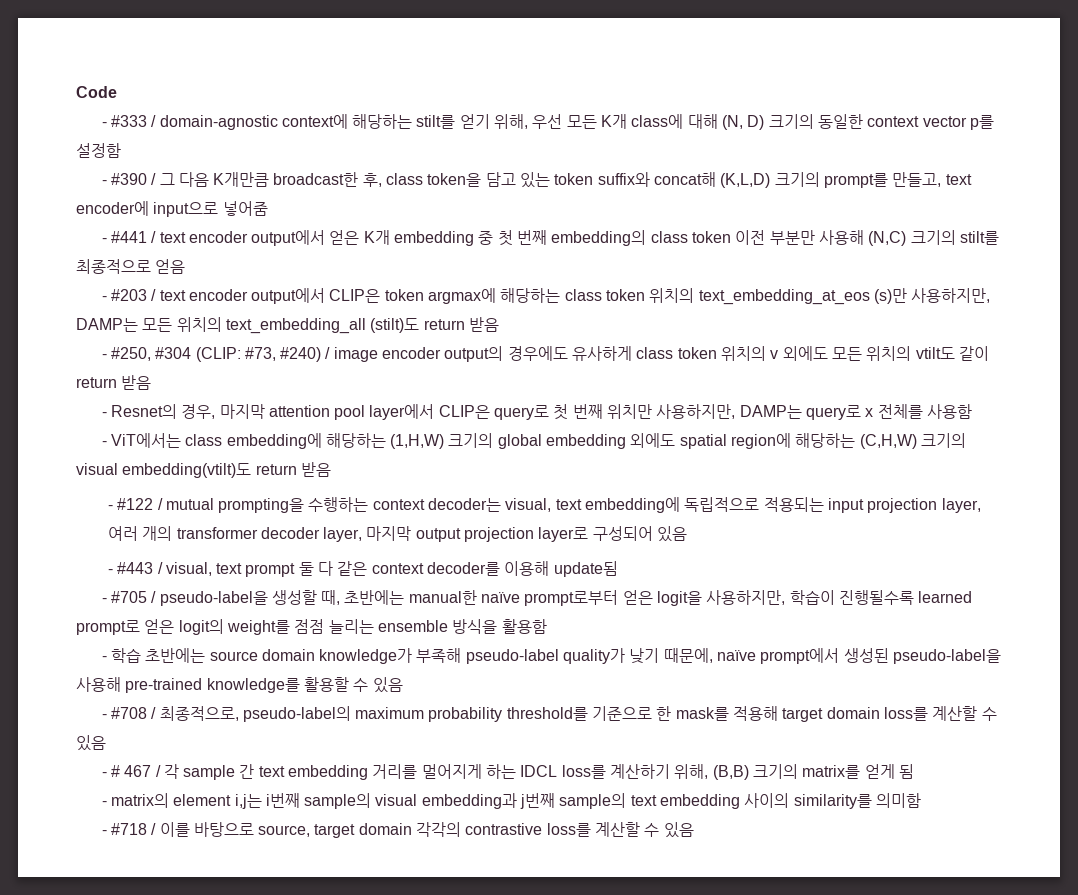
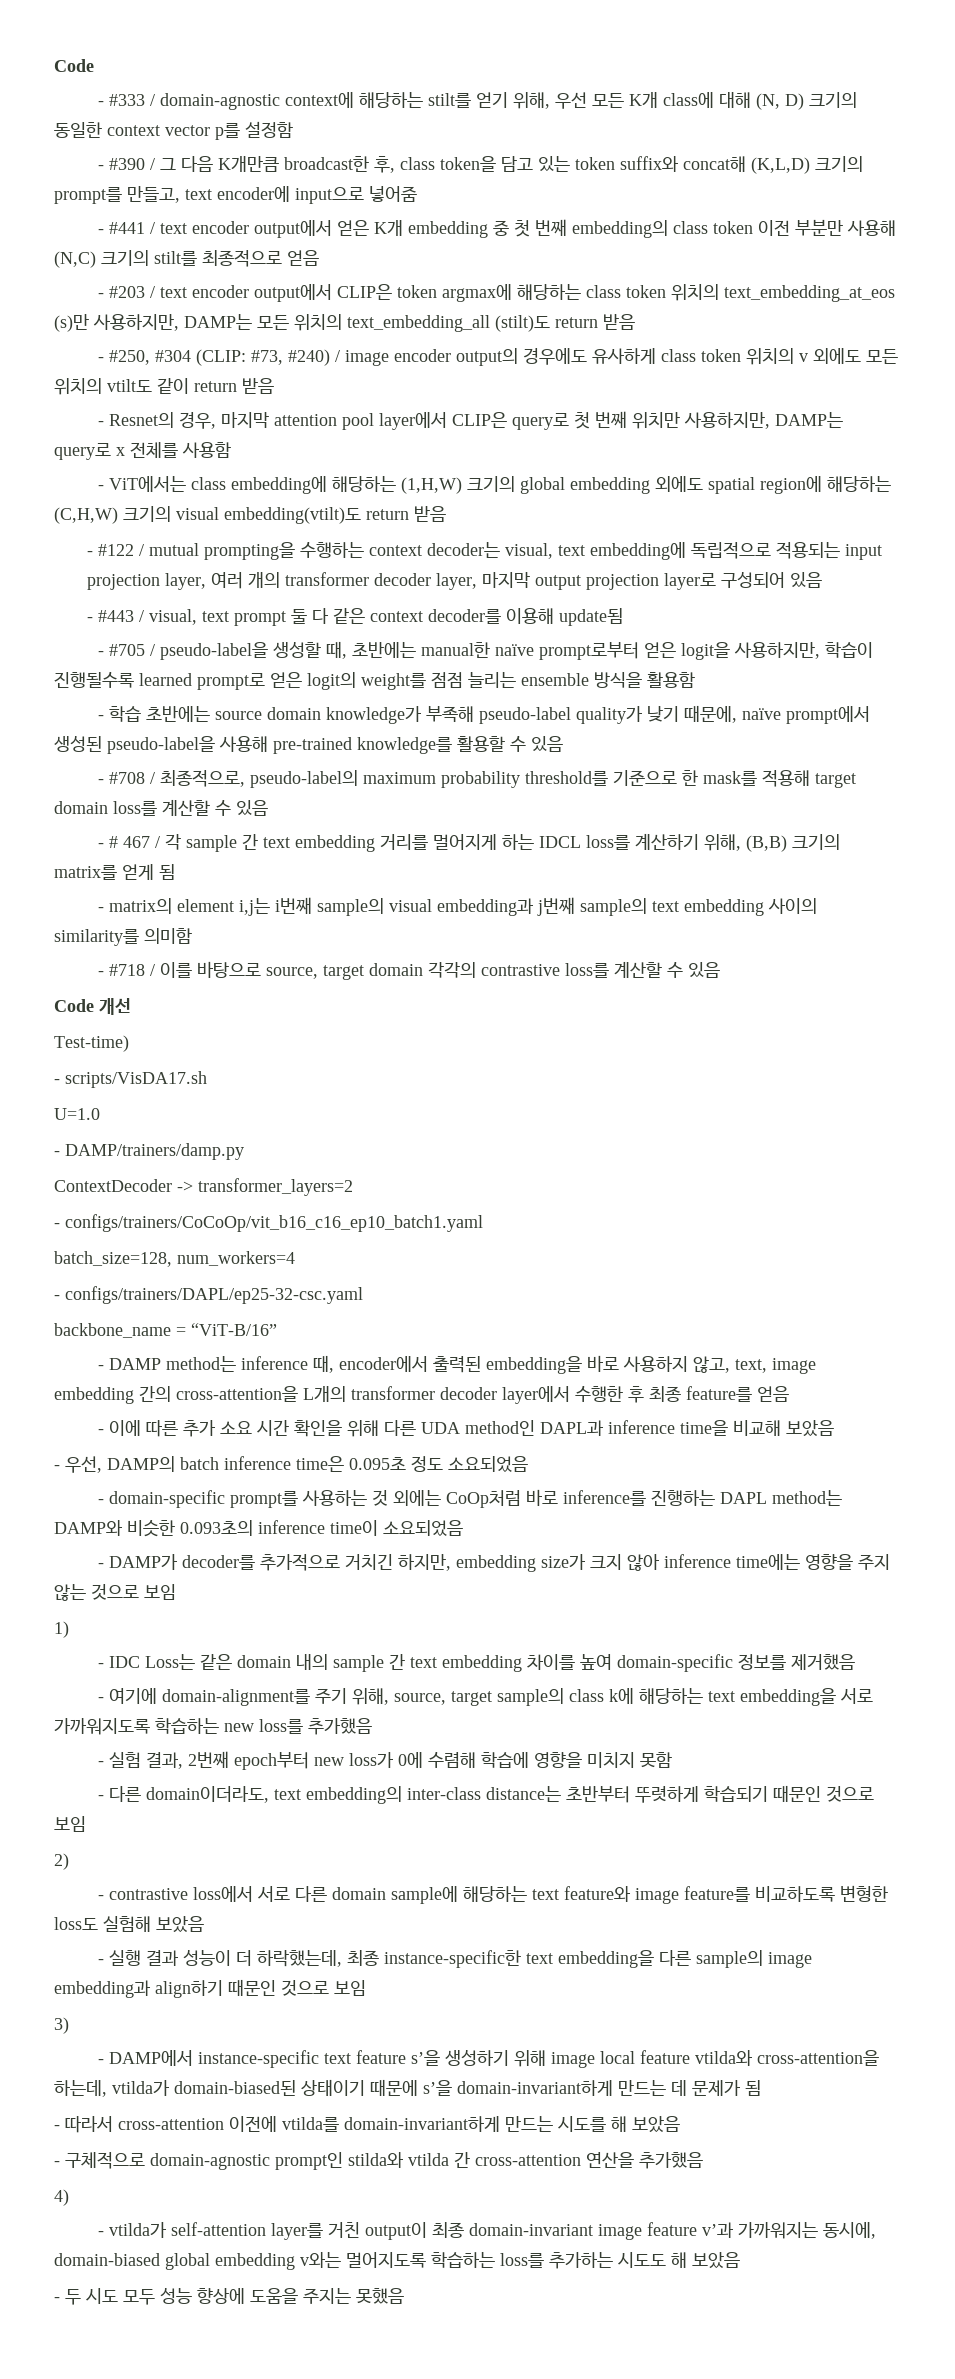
+ Code 개선
+ Test-time)
+ - scripts/VisDA17.sh
+ U=1.0
+ - DAMP/trainers/damp.py
+ ContextDecoder -> transformer_layers=2
+ - configs/trainers/CoCoOp/vit_b16_c16_ep10_batch1.yaml
+ batch_size=128, num_workers=4
+ - configs/trainers/DAPL/ep25-32-csc.yaml
+ backbone_name = “ViT-B/16”
+ - DAMP method는 inference 때, encoder에서 출력된 embedding을 바로 사용하지 않고, text, image embedding 간의 cross-attention을 L개의 transformer decoder layer에서 수행한 후 최종 feature를 얻음
+ - 이에 따른 추가 소요 시간 확인을 위해 다른 UDA method인 DAPL과 inference time을 비교해 보았음
+ - 우선, DAMP의 batch inference time은 0.095초 정도 소요되었음
+ - domain-specific prompt를 사용하는 것 외에는 CoOp처럼 바로 inference를 진행하는 DAPL method는 DAMP와 비슷한 0.093초의 inference time이 소요되었음
+ - DAMP가 decoder를 추가적으로 거치긴 하지만, embedding size가 크지 않아 inference time에는 영향을 주지 않는 것으로 보임
+ 1)
+ - IDC Loss는 같은 domain 내의 sample 간 text embedding 차이를 높여 domain-specific 정보를 제거했음
+ - 여기에 domain-alignment를 주기 위해, source, target sample의 class k에 해당하는 text embedding을 서로 가까워지도록 학습하는 new loss를 추가했음
+ - 실험 결과, 2번째 epoch부터 new loss가 0에 수렴해 학습에 영향을 미치지 못함
+ - 다른 domain이더라도, text embedding의 inter-class distance는 초반부터 뚜렷하게 학습되기 때문인 것으로 보임
+ 2)
+ - contrastive loss에서 서로 다른 domain sample에 해당하는 text feature와 image feature를 비교하도록 변형한 loss도 실험해 보았음
+ - 실행 결과 성능이 더 하락했는데, 최종 instance-specific한 text embedding을 다른 sample의 image embedding과 align하기 때문인 것으로 보임
+ 3)
+ - DAMP에서 instance-specific text feature s’을 생성하기 위해 image local feature vtilda와 cross-attention을 하는데, vtilda가 domain-biased된 상태이기 때문에 s’을 domain-invariant하게 만드는 데 문제가 됨
+ - 따라서 cross-attention 이전에 vtilda를 domain-invariant하게 만드는 시도를 해 보았음
+ - 구체적으로 domain-agnostic prompt인 stilda와 vtilda 간 cross-attention 연산을 추가했음
+ 4)
+ - vtilda가 self-attention layer를 거친 output이 최종 domain-invariant image feature v’과 가까워지는 동시에, domain-biased global embedding v와는 멀어지도록 학습하는 loss를 추가하는 시도도 해 보았음
+ - 두 시도 모두 성능 향상에 도움을 주지는 못했음

